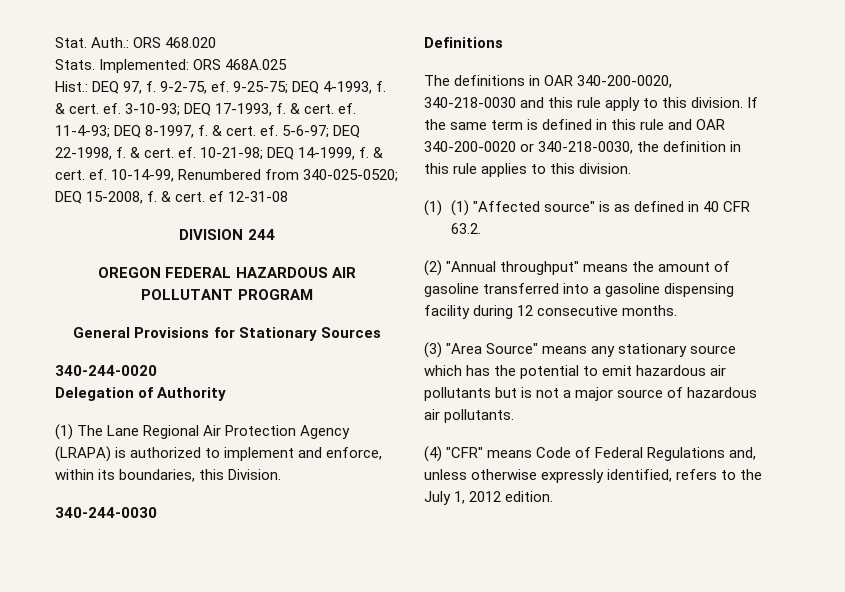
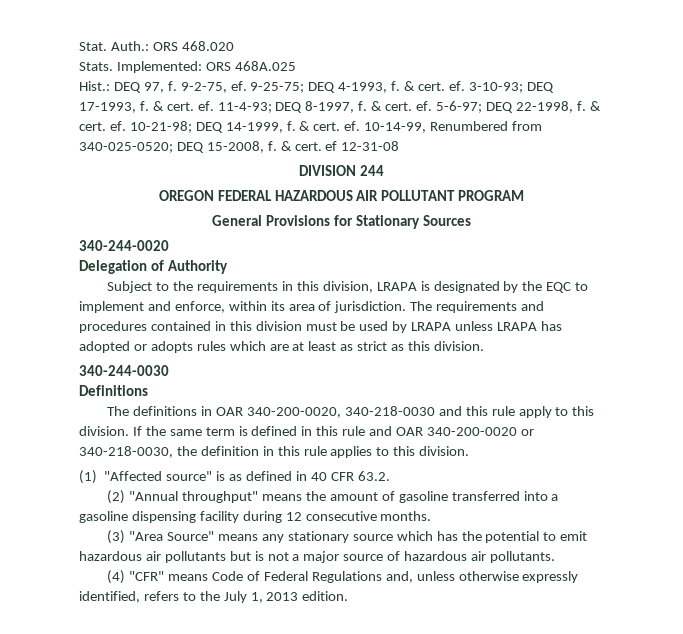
- (1) The Lane Regional Air Protection Agency (LRAPA) is authorized to implement and enforce, within its boundaries, this Division.
+ Subject to the requirements in this division, LRAPA is designated by the EQC to implement and enforce, within its area of jurisdiction. The requirements and procedures contained in this division must be used by LRAPA unless LRAPA has adopted or adopts rules which are at least as strict as this division.
- (1) (1) "Affected source" is as defined in 40 CFR 63.2.
+ (1) "Affected source" is as defined in 40 CFR 63.2.
- (4) "CFR" means Code of Federal Regulations and, unless otherwise expressly identified, refers to the July 1, 2012 edition.
+ (4) "CFR" means Code of Federal Regulations and, unless otherwise expressly identified, refers to the July 1, 2013 edition.

